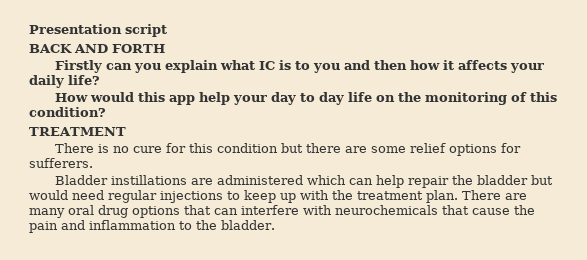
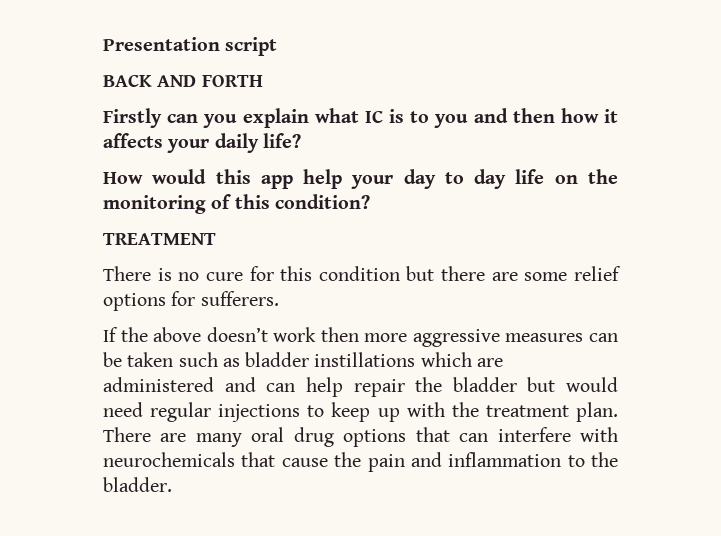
- Bladder instillations are administered which can help repair the bladder but would need regular injections to keep up with the treatment plan.
+ If the above doesn’t work then more aggressive measures can be taken such as bladder instillations which are administered and can help repair the bladder but would need regular injections to keep up with the treatment plan.

